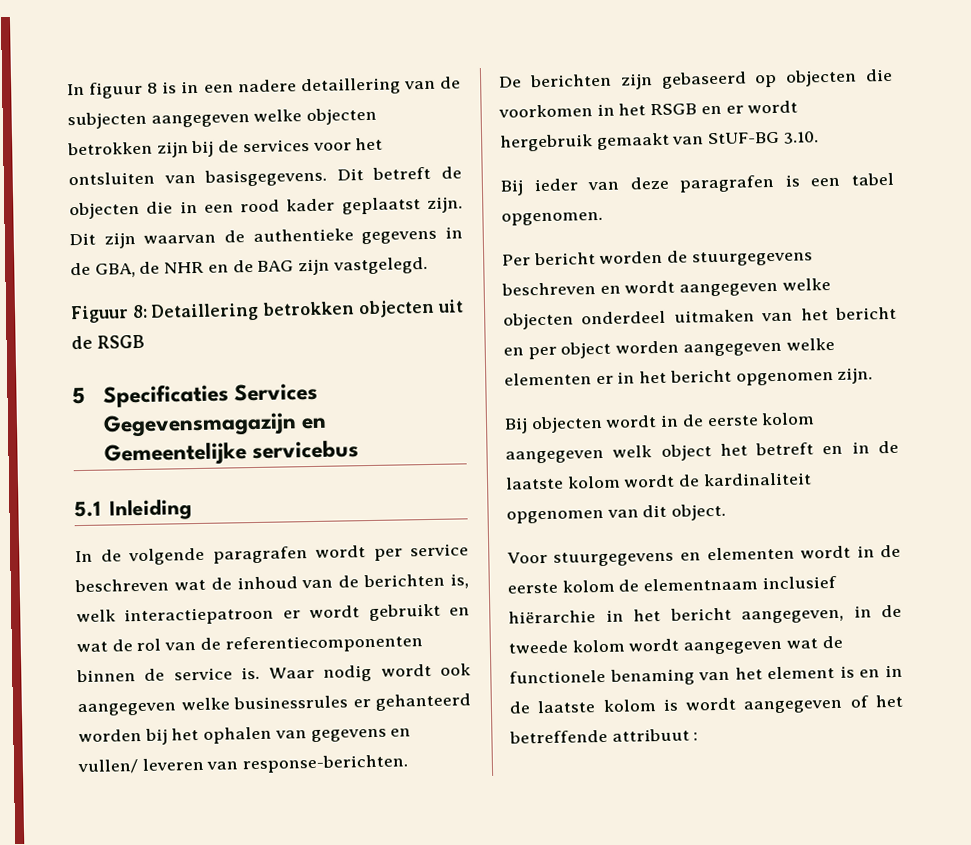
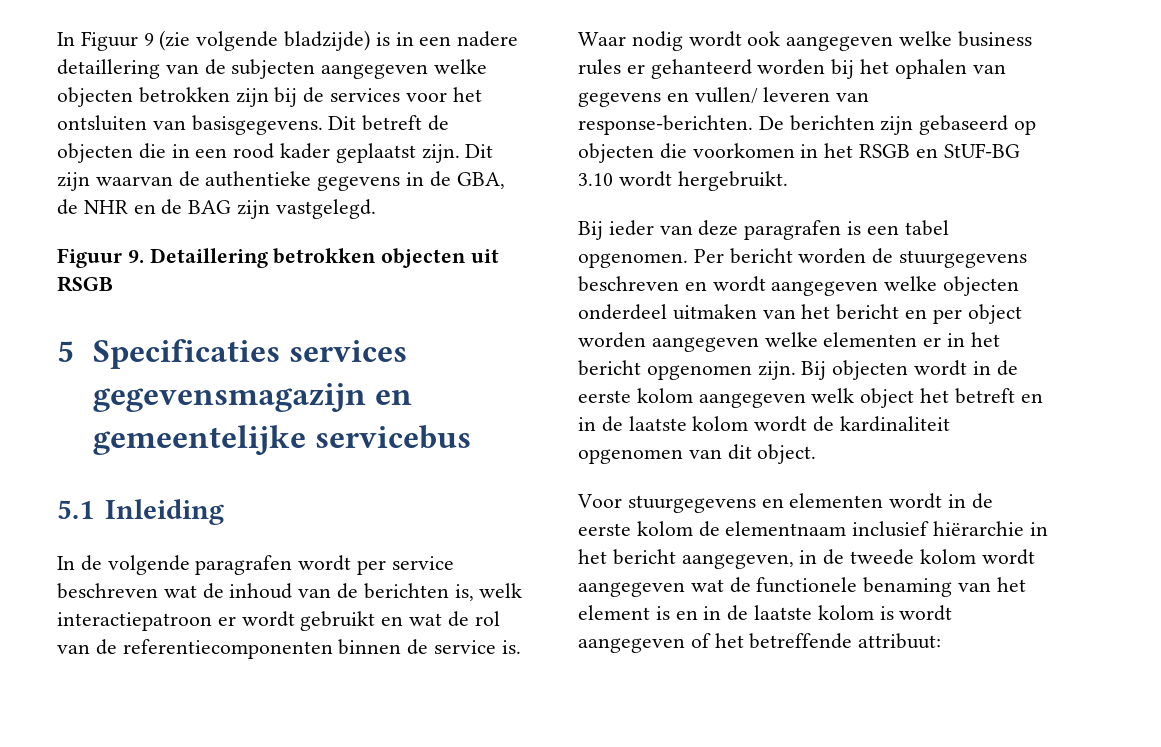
- In figuur 8 is in een nadere detaillering van de subjecten aangegeven welke objecten betrokken zijn bij de services voor het ontsluiten van basisgegevens.
+ In Figuur 9 (zie volgende bladzijde) is in een nadere detaillering van de subjecten aangegeven welke objecten betrokken zijn bij de services voor het ontsluiten van basisgegevens.
- Figuur 8: Detaillering betrokken objecten uit de RSGB
+ Figuur 9. Detaillering betrokken objecten uit RSGB
- 5 Specificaties Services Gegevensmagazijn en Gemeentelijke servicebus
+ 5 Specificaties services gegevensmagazijn en gemeentelijke servicebus
- Waar nodig wordt ook aangegeven welke businessrules er gehanteerd worden bij het ophalen van gegevens en vullen/ leveren van response-berichten.
- De berichten zijn gebaseerd op objecten die voorkomen in het RSGB en er wordt hergebruik gemaakt van StUF-BG 3.10.
+ Waar nodig wordt ook aangegeven welke business rules er gehanteerd worden bij het ophalen van gegevens en vullen/ leveren van response-berichten. De berichten zijn gebaseerd op objecten die voorkomen in het RSGB en StUF-BG 3.10 wordt hergebruikt.
- Bij ieder van deze paragrafen is een tabel opgenomen.
- Per bericht worden de stuurgegevens beschreven en wordt aangegeven welke objecten onderdeel uitmaken van het bericht en per object worden aangegeven welke elementen er in het bericht opgenomen zijn.
- Bij objecten wordt in de eerste kolom aangegeven welk object het betreft en in de laatste kolom wordt de kardinaliteit opgenomen van dit object.
+ Bij ieder van deze paragrafen is een tabel opgenomen. Per bericht worden de stuurgegevens beschreven en wordt aangegeven welke objecten onderdeel uitmaken van het bericht en per object worden aangegeven welke elementen er in het bericht opgenomen zijn. Bij objecten wordt in de eerste kolom aangegeven welk object het betreft en in de laatste kolom wordt de kardinaliteit opgenomen van dit object.
- Voor stuurgegevens en elementen wordt in de eerste kolom de elementnaam inclusief hiërarchie in het bericht aangegeven, in de tweede kolom wordt aangegeven wat de functionele benaming van het element is en in de laatste kolom is wordt aangegeven of het betreffende attribuut :
+ Voor stuurgegevens en elementen wordt in de eerste kolom de elementnaam inclusief hiërarchie in het bericht aangegeven, in de tweede kolom wordt aangegeven wat de functionele benaming van het element is en in de laatste kolom is wordt aangegeven of het betreffende attribuut:

